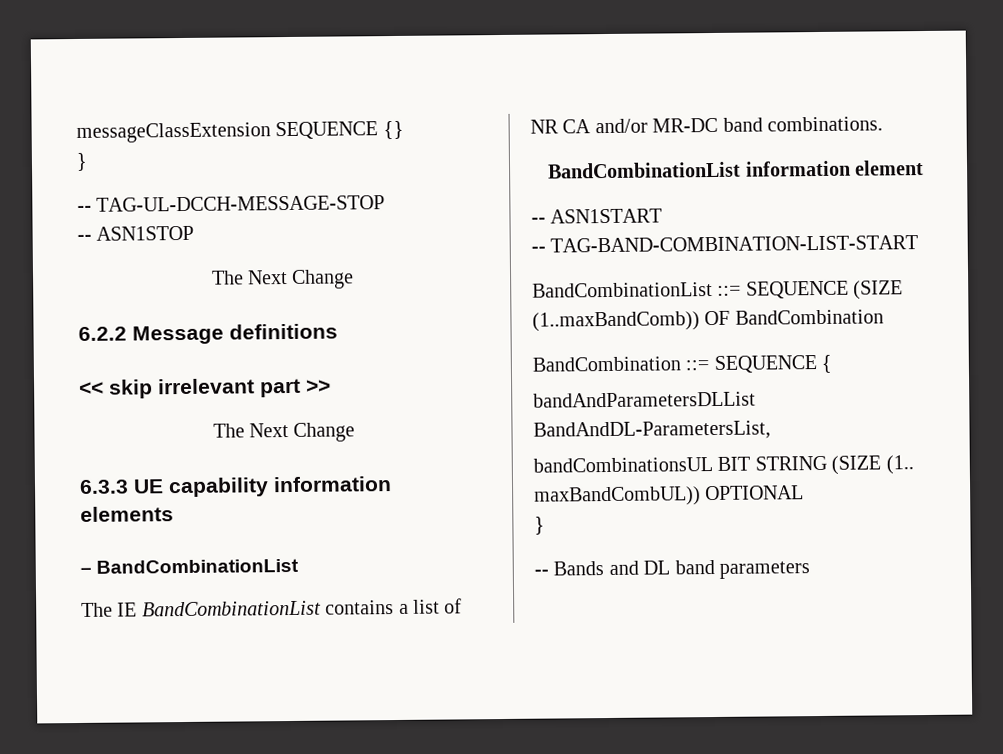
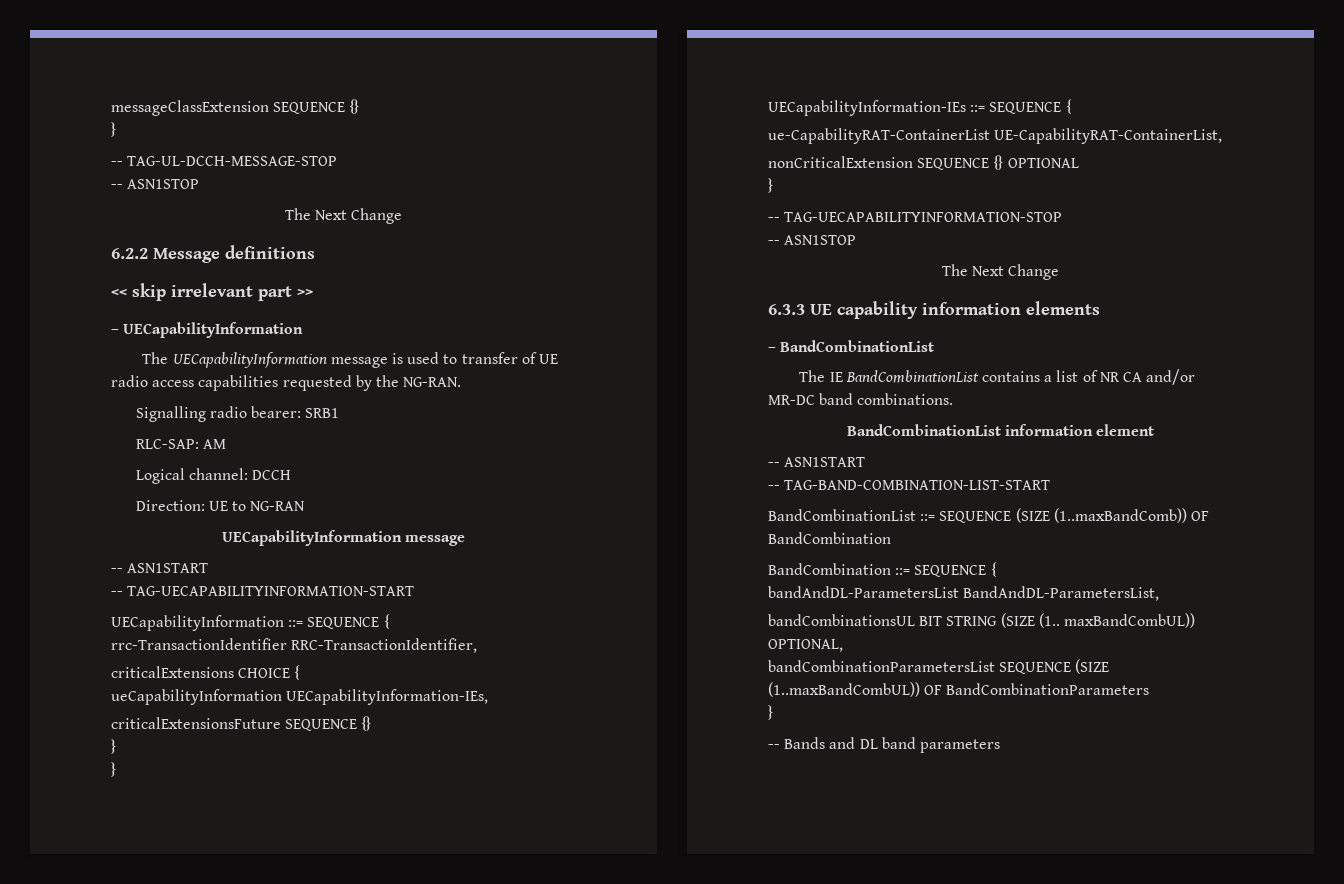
+ – UECapabilityInformation
+ The UECapabilityInformation message is used to transfer of UE radio access capabilities requested by the NG-RAN.
+ Signalling radio bearer: SRB1
+ RLC-SAP: AM
+ Logical channel: DCCH
+ Direction: UE to NG-RAN
+ UECapabilityInformation message
+ -- ASN1START
+ -- TAG-UECAPABILITYINFORMATION-START
+ UECapabilityInformation ::= SEQUENCE {
+ rrc-TransactionIdentifier RRC-TransactionIdentifier,
+ criticalExtensions CHOICE {
+ ueCapabilityInformation UECapabilityInformation-IEs,
+ criticalExtensionsFuture SEQUENCE {}
+ }
+ }
+ UECapabilityInformation-IEs ::= SEQUENCE {
+ ue-CapabilityRAT-ContainerList UE-CapabilityRAT-ContainerList,
+ nonCriticalExtension SEQUENCE {} OPTIONAL
+ }
+ -- TAG-UECAPABILITYINFORMATION-STOP
+ -- ASN1STOP
- bandAndParametersDLList BandAndDL-ParametersList,
+ bandAndDL-ParametersList BandAndDL-ParametersList,
- bandCombinationsUL BIT STRING (SIZE (1.. maxBandCombUL)) OPTIONAL
+ bandCombinationsUL BIT STRING (SIZE (1.. maxBandCombUL)) OPTIONAL,
+ bandCombinationParametersList SEQUENCE (SIZE (1..maxBandCombUL)) OF BandCombinationParameters

